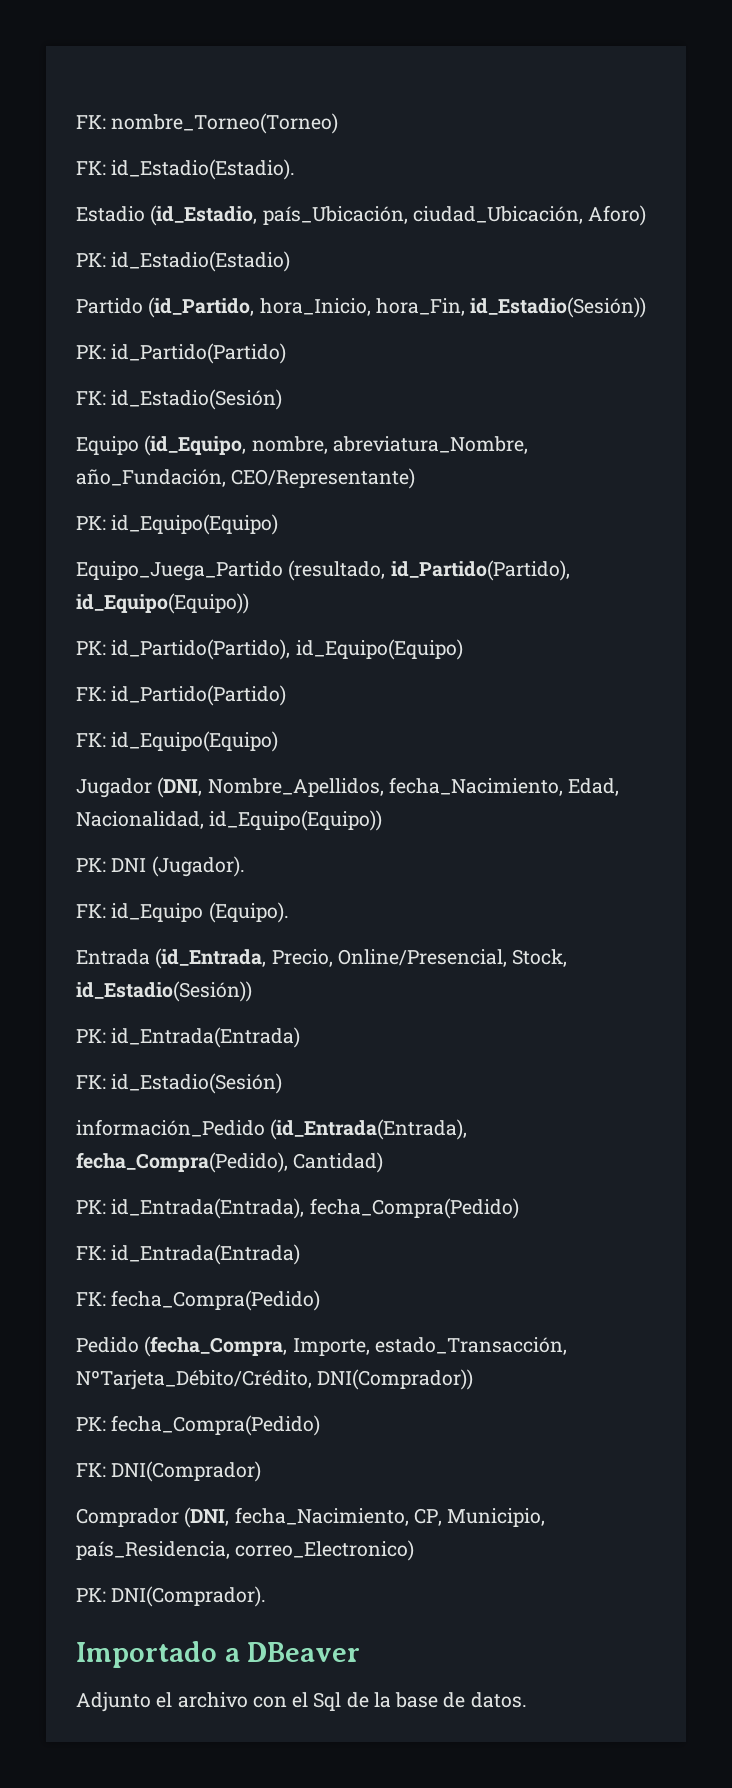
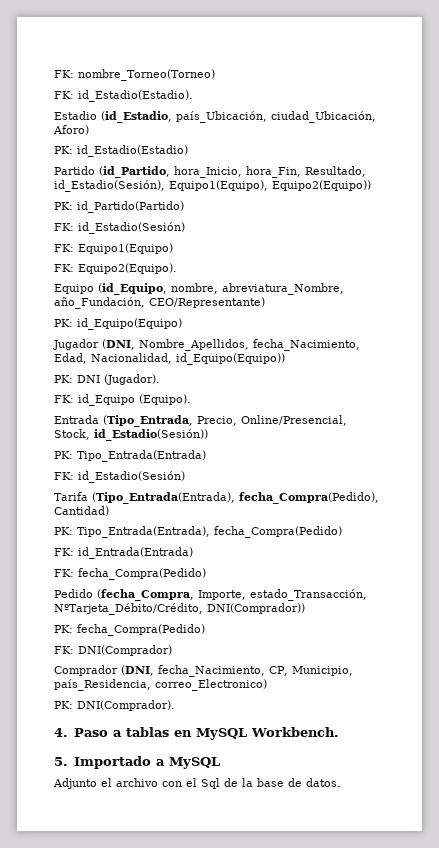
- Partido (id_Partido, hora_Inicio, hora_Fin, id_Estadio(Sesión))
+ Partido (id_Partido, hora_Inicio, hora_Fin, Resultado, id_Estadio(Sesión), Equipo1(Equipo), Equipo2(Equipo))
+ FK: Equipo1(Equipo)
+ FK: Equipo2(Equipo).
- Equipo_Juega_Partido (resultado, id_Partido(Partido), id_Equipo(Equipo))
- PK: id_Partido(Partido), id_Equipo(Equipo)
- FK: id_Partido(Partido)
- FK: id_Equipo(Equipo)
- Entrada (id_Entrada, Precio, Online/Presencial, Stock, id_Estadio(Sesión))
+ Entrada (Tipo_Entrada, Precio, Online/Presencial, Stock, id_Estadio(Sesión))
- PK: id_Entrada(Entrada)
+ PK: Tipo_Entrada(Entrada)
  FK: id_Estadio(Sesión)
- información_Pedido (id_Entrada(Entrada), fecha_Compra(Pedido), Cantidad)
+ Tarifa (Tipo_Entrada(Entrada), fecha_Compra(Pedido), Cantidad)
- PK: id_Entrada(Entrada), fecha_Compra(Pedido)
+ PK: Tipo_Entrada(Entrada), fecha_Compra(Pedido)
- Importado a DBeaver
+ 4. Paso a tablas en MySQL Workbench.
+ 5. Importado a MySQL

